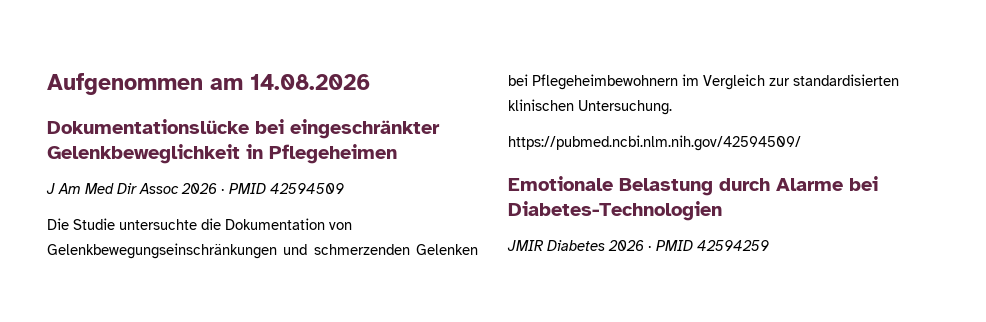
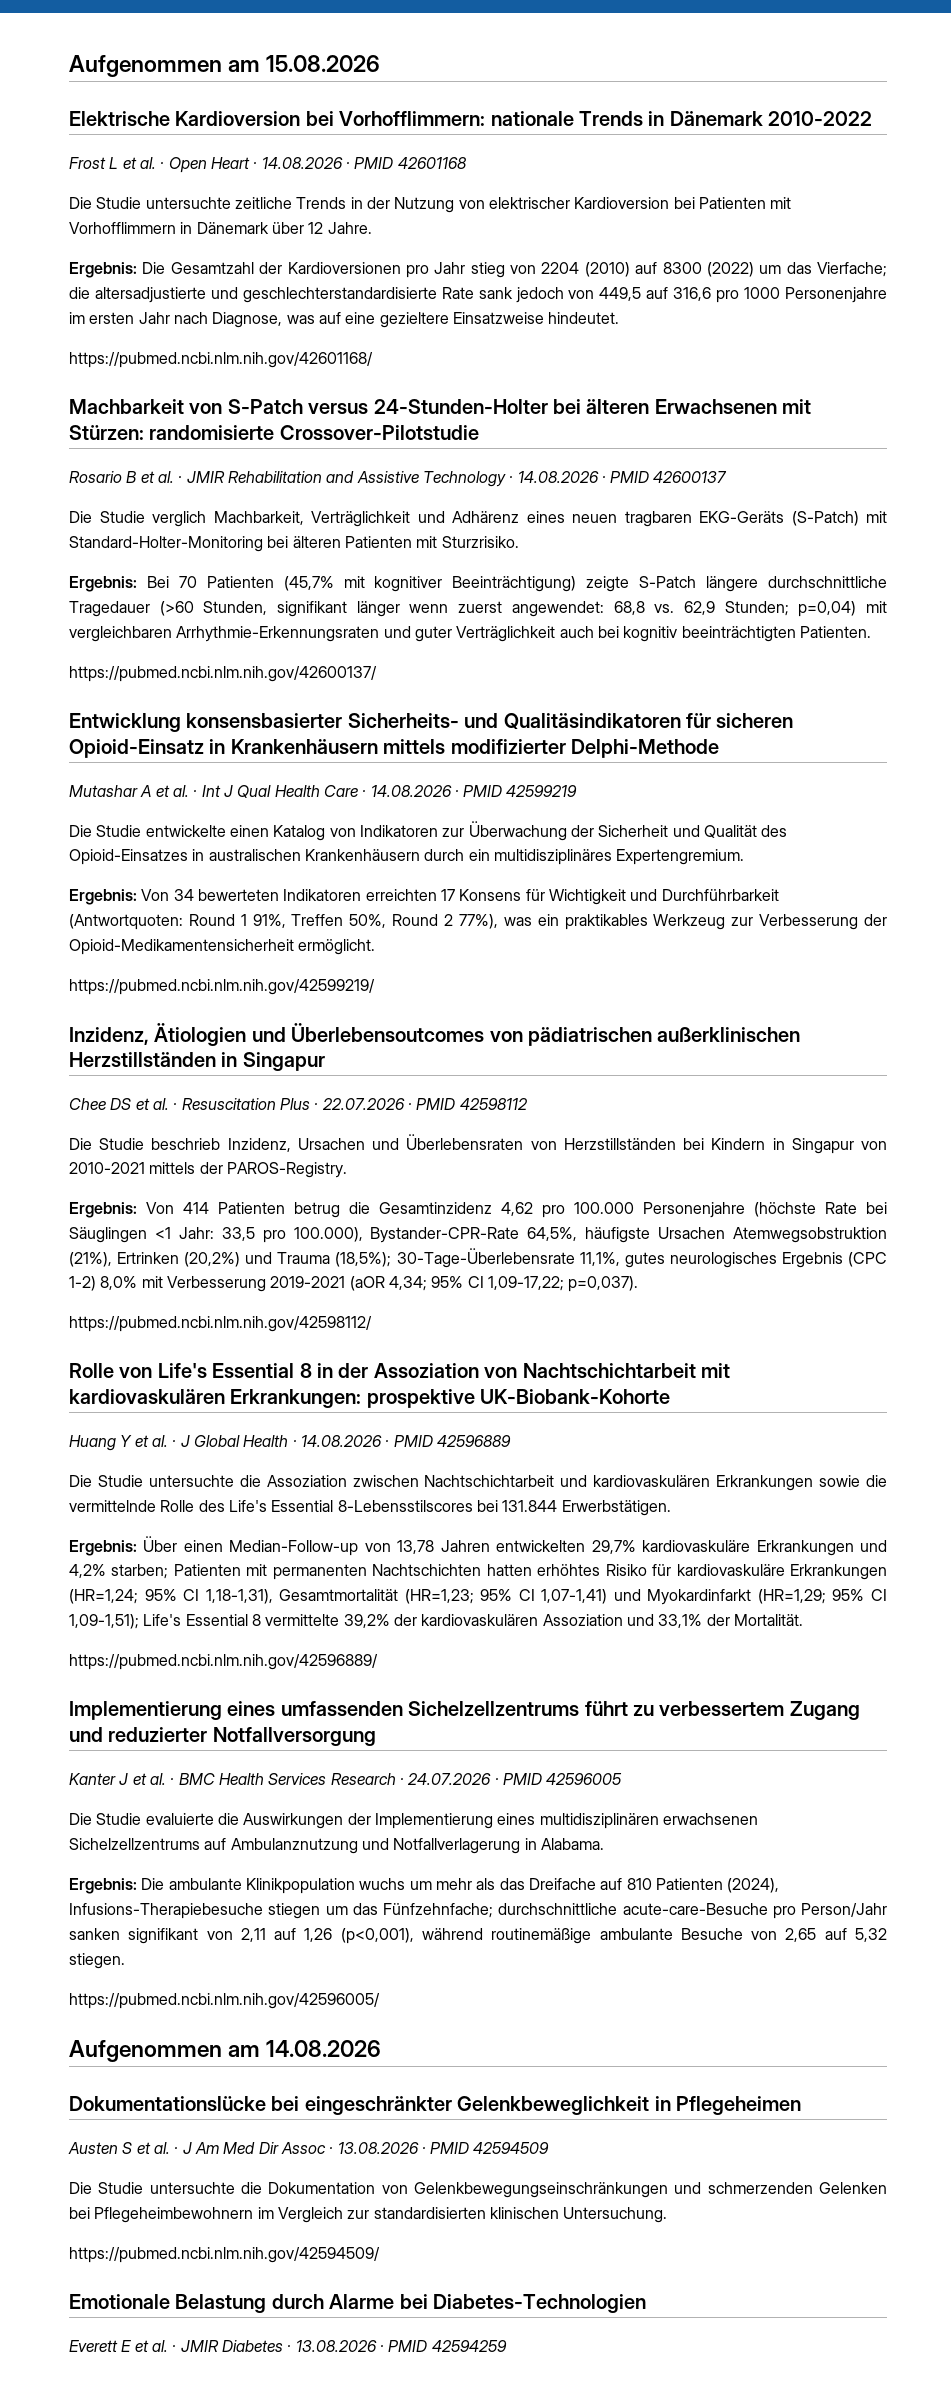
+ Aufgenommen am 15.08.2026
+ Elektrische Kardioversion bei Vorhofflimmern: nationale Trends in Dänemark 2010-2022
+ Frost L et al. · Open Heart · 14.08.2026 · PMID 42601168
+ Die Studie untersuchte zeitliche Trends in der Nutzung von elektrischer Kardioversion bei Patienten mit Vorhofflimmern in Dänemark über 12 Jahre.
+ Ergebnis: Die Gesamtzahl der Kardioversionen pro Jahr stieg von 2204 (2010) auf 8300 (2022) um das Vierfache; die altersadjustierte und geschlechterstandardisierte Rate sank jedoch von 449,5 auf 316,6 pro 1000 Personenjahre im ersten Jahr nach Diagnose, was auf eine gezieltere Einsatzweise hindeutet.
+ https://pubmed.ncbi.nlm.nih.gov/42601168/
+ Machbarkeit von S-Patch versus 24-Stunden-Holter bei älteren Erwachsenen mit Stürzen: randomisierte Crossover-Pilotstudie
+ Rosario B et al. · JMIR Rehabilitation and Assistive Technology · 14.08.2026 · PMID 42600137
+ Die Studie verglich Machbarkeit, Verträglichkeit und Adhärenz eines neuen tragbaren EKG-Geräts (S-Patch) mit Standard-Holter-Monitoring bei älteren Patienten mit Sturzrisiko.
+ Ergebnis: Bei 70 Patienten (45,7% mit kognitiver Beeinträchtigung) zeigte S-Patch längere durchschnittliche Tragedauer (>60 Stunden, signifikant länger wenn zuerst angewendet: 68,8 vs. 62,9 Stunden; p=0,04) mit vergleichbaren Arrhythmie-Erkennungsraten und guter Verträglichkeit auch bei kognitiv beeinträchtigten Patienten.
+ https://pubmed.ncbi.nlm.nih.gov/42600137/
+ Entwicklung konsensbasierter Sicherheits- und Qualitäsindikatoren für sicheren Opioid-Einsatz in Krankenhäusern mittels modifizierter Delphi-Methode
+ Mutashar A et al. · Int J Qual Health Care · 14.08.2026 · PMID 42599219
+ Die Studie entwickelte einen Katalog von Indikatoren zur Überwachung der Sicherheit und Qualität des Opioid-Einsatzes in australischen Krankenhäusern durch ein multidisziplinäres Expertengremium.
+ Ergebnis: Von 34 bewerteten Indikatoren erreichten 17 Konsens für Wichtigkeit und Durchführbarkeit (Antwortquoten: Round 1 91%, Treffen 50%, Round 2 77%), was ein praktikables Werkzeug zur Verbesserung der Opioid-Medikamentensicherheit ermöglicht.
+ https://pubmed.ncbi.nlm.nih.gov/42599219/
+ Inzidenz, Ätiologien und Überlebensoutcomes von pädiatrischen außerklinischen Herzstillständen in Singapur
+ Chee DS et al. · Resuscitation Plus · 22.07.2026 · PMID 42598112
+ Die Studie beschrieb Inzidenz, Ursachen und Überlebensraten von Herzstillständen bei Kindern in Singapur von 2010-2021 mittels der PAROS-Registry.
+ Ergebnis: Von 414 Patienten betrug die Gesamtinzidenz 4,62 pro 100.000 Personenjahre (höchste Rate bei Säuglingen <1 Jahr: 33,5 pro 100.000), Bystander-CPR-Rate 64,5%, häufigste Ursachen Atemwegsobstruktion (21%), Ertrinken (20,2%) und Trauma (18,5%); 30-Tage-Überlebensrate 11,1%, gutes neurologisches Ergebnis (CPC 1-2) 8,0% mit Verbesserung 2019-2021 (aOR 4,34; 95% CI 1,09-17,22; p=0,037).
+ https://pubmed.ncbi.nlm.nih.gov/42598112/
+ Rolle von Life's Essential 8 in der Assoziation von Nachtschichtarbeit mit kardiovaskulären Erkrankungen: prospektive UK-Biobank-Kohorte
+ Huang Y et al. · J Global Health · 14.08.2026 · PMID 42596889
+ Die Studie untersuchte die Assoziation zwischen Nachtschichtarbeit und kardiovaskulären Erkrankungen sowie die vermittelnde Rolle des Life's Essential 8-Lebensstilscores bei 131.844 Erwerbstätigen.
+ Ergebnis: Über einen Median-Follow-up von 13,78 Jahren entwickelten 29,7% kardiovaskuläre Erkrankungen und 4,2% starben; Patienten mit permanenten Nachtschichten hatten erhöhtes Risiko für kardiovaskuläre Erkrankungen (HR=1,24; 95% CI 1,18-1,31), Gesamtmortalität (HR=1,23; 95% CI 1,07-1,41) und Myokardinfarkt (HR=1,29; 95% CI 1,09-1,51); Life's Essential 8 vermittelte 39,2% der kardiovaskulären Assoziation und 33,1% der Mortalität.
+ https://pubmed.ncbi.nlm.nih.gov/42596889/
+ Implementierung eines umfassenden Sichelzellzentrums führt zu verbessertem Zugang und reduzierter Notfallversorgung
+ Kanter J et al. · BMC Health Services Research · 24.07.2026 · PMID 42596005
+ Die Studie evaluierte die Auswirkungen der Implementierung eines multidisziplinären erwachsenen Sichelzellzentrums auf Ambulanznutzung und Notfallverlagerung in Alabama.
+ Ergebnis: Die ambulante Klinikpopulation wuchs um mehr als das Dreifache auf 810 Patienten (2024), Infusions-Therapiebesuche stiegen um das Fünfzehnfache; durchschnittliche acute-care-Besuche pro Person/Jahr sanken signifikant von 2,11 auf 1,26 (p<0,001), während routinemäßige ambulante Besuche von 2,65 auf 5,32 stiegen.
+ https://pubmed.ncbi.nlm.nih.gov/42596005/
- J Am Med Dir Assoc 2026 · PMID 42594509
+ Austen S et al. · J Am Med Dir Assoc · 13.08.2026 · PMID 42594509
- JMIR Diabetes 2026 · PMID 42594259
+ Everett E et al. · JMIR Diabetes · 13.08.2026 · PMID 42594259

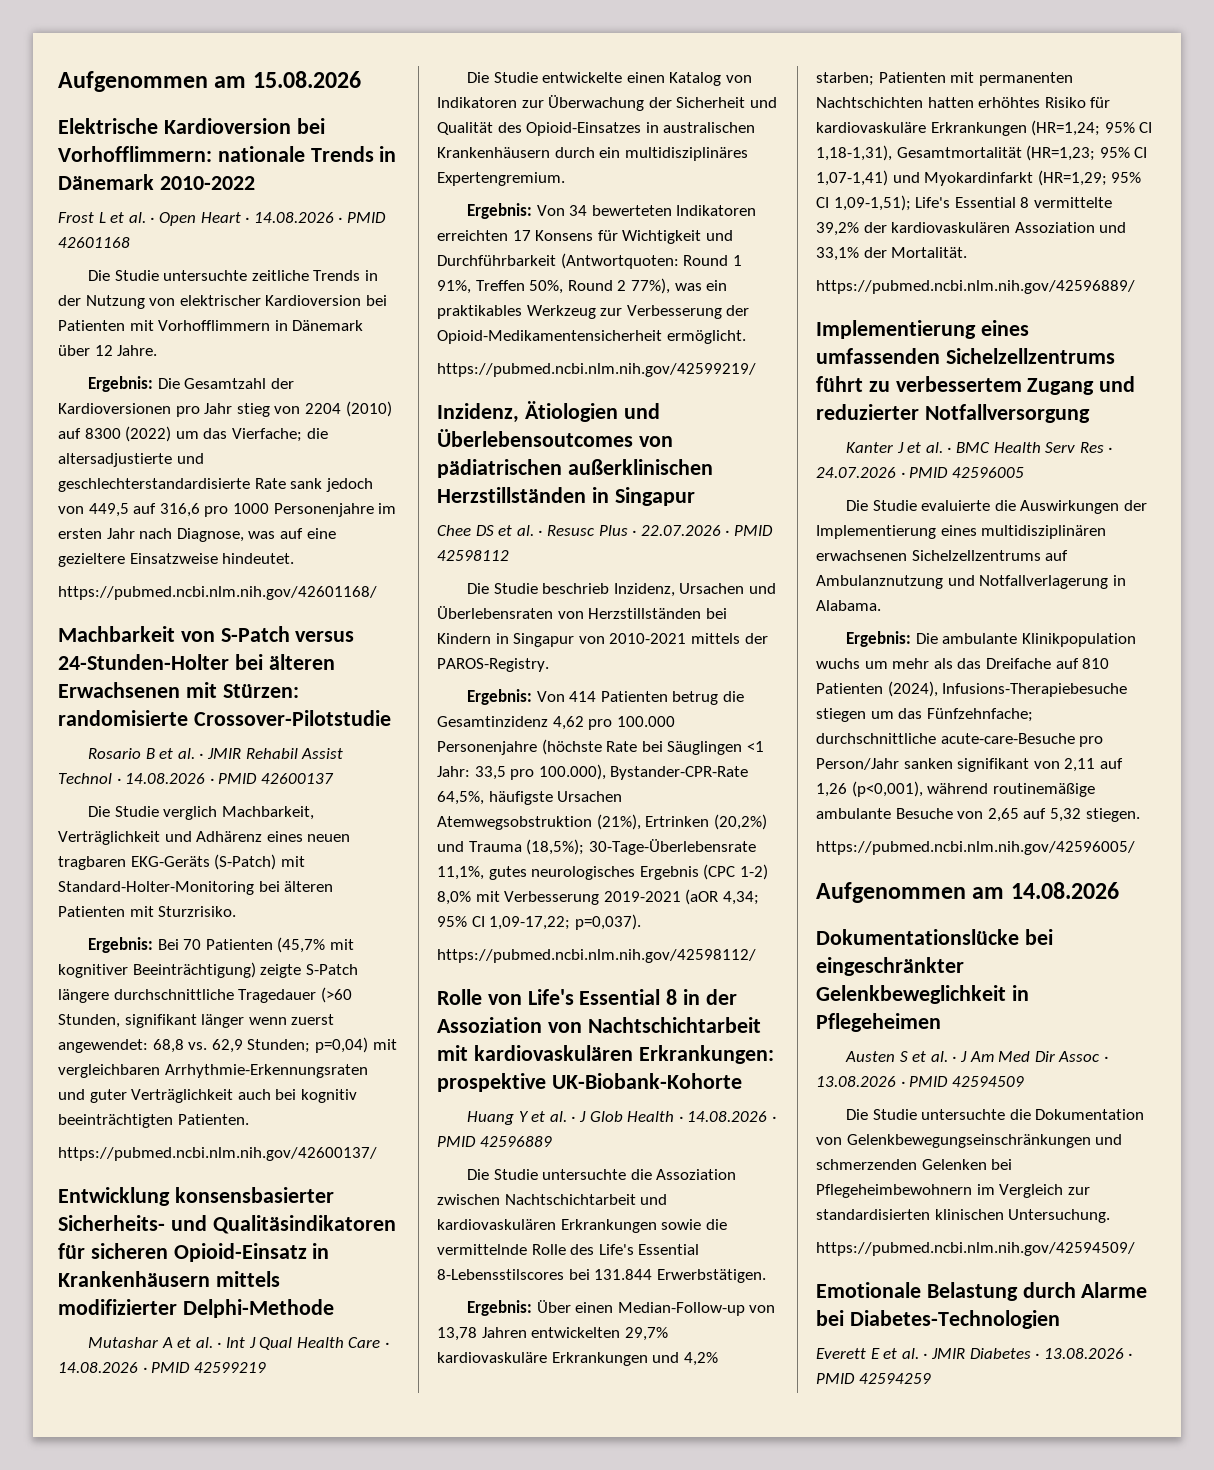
- Rosario B et al. · JMIR Rehabilitation and Assistive Technology · 14.08.2026 · PMID 42600137
+ Rosario B et al. · JMIR Rehabil Assist Technol · 14.08.2026 · PMID 42600137
- Chee DS et al. · Resuscitation Plus · 22.07.2026 · PMID 42598112
+ Chee DS et al. · Resusc Plus · 22.07.2026 · PMID 42598112
- Huang Y et al. · J Global Health · 14.08.2026 · PMID 42596889
+ Huang Y et al. · J Glob Health · 14.08.2026 · PMID 42596889
- Kanter J et al. · BMC Health Services Research · 24.07.2026 · PMID 42596005
+ Kanter J et al. · BMC Health Serv Res · 24.07.2026 · PMID 42596005

